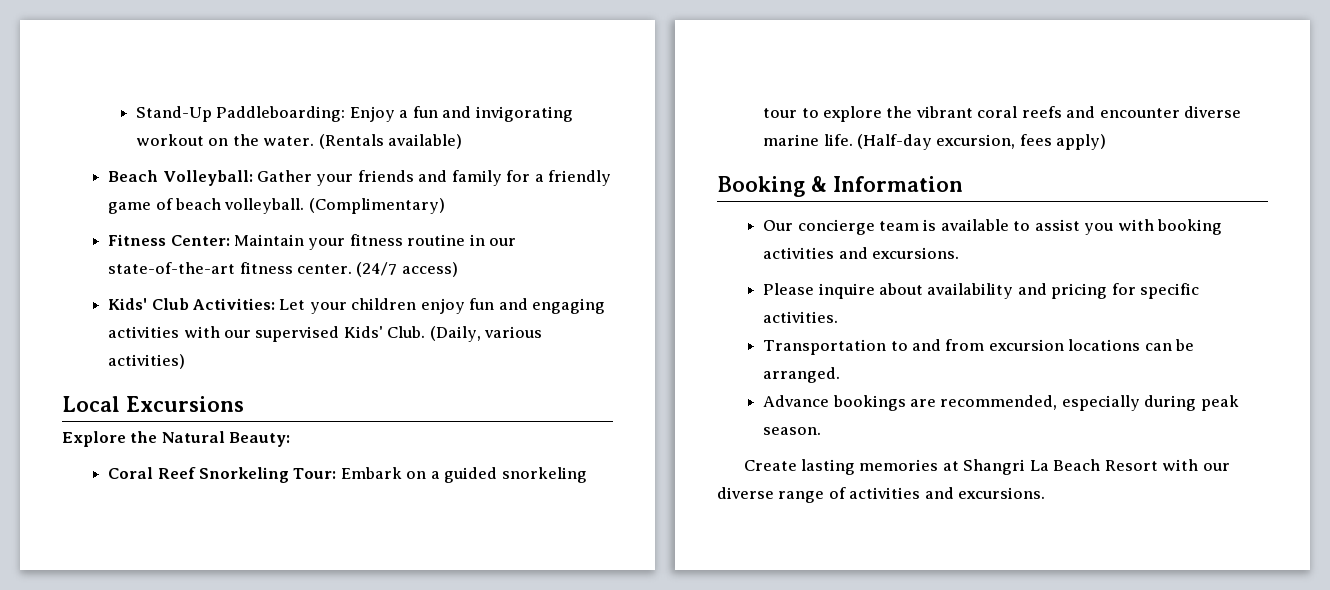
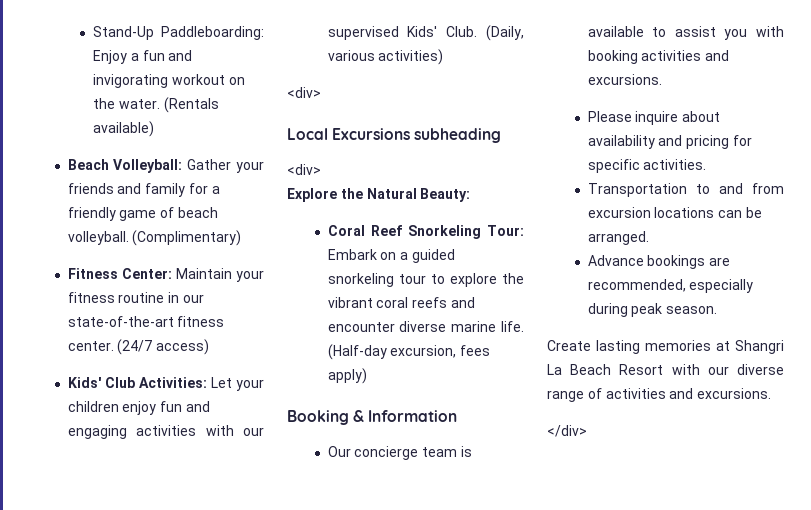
  (Daily, various activities)
+ <div>
- Local Excursions
+ Local Excursions subheading
+ <div>
+ </div>

